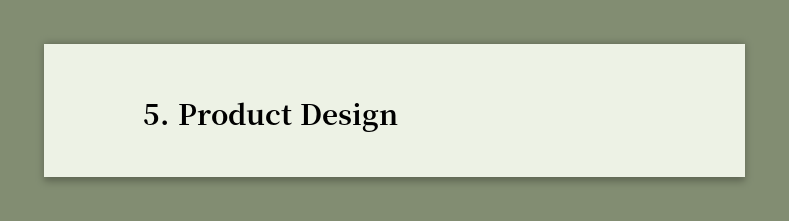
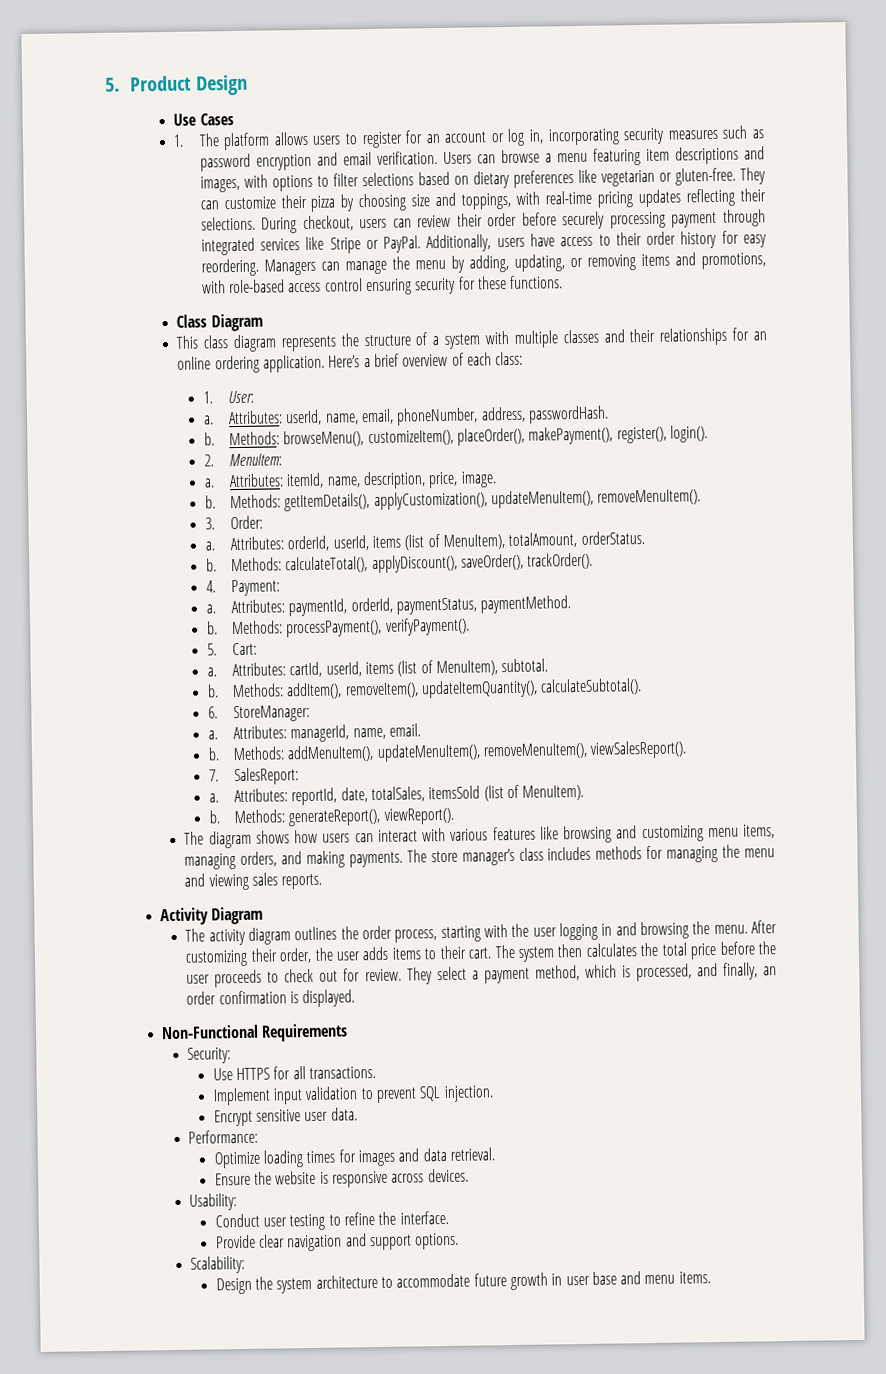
+ Use Cases
+ 1. The platform allows users to register for an account or log in, incorporating security measures such as password encryption and email verification. Users can browse a menu featuring item descriptions and images, with options to filter selections based on dietary preferences like vegetarian or gluten-free. They can customize their pizza by choosing size and toppings, with real-time pricing updates reflecting their selections. During checkout, users can review their order before securely processing payment through integrated services like Stripe or PayPal. Additionally, users have access to their order history for easy reordering. Managers can manage the menu by adding, updating, or removing items and promotions, with role-based access control ensuring security for these functions.
+ Class Diagram
+ This class diagram represents the structure of a system with multiple classes and their relationships for an online ordering application. Here’s a brief overview of each class:
+ 1. User:
+ a. Attributes: userId, name, email, phoneNumber, address, passwordHash.
+ b. Methods: browseMenu(), customizeItem(), placeOrder(), makePayment(), register(), login().
+ 2. MenuItem:
+ a. Attributes: itemId, name, description, price, image.
+ b. Methods: getItemDetails(), applyCustomization(), updateMenuItem(), removeMenuItem().
+ 3. Order:
+ a. Attributes: orderId, userId, items (list of MenuItem), totalAmount, orderStatus.
+ b. Methods: calculateTotal(), applyDiscount(), saveOrder(), trackOrder().
+ 4. Payment:
+ a. Attributes: paymentId, orderId, paymentStatus, paymentMethod.
+ b. Methods: processPayment(), verifyPayment().
+ 5. Cart:
+ a. Attributes: cartId, userId, items (list of MenuItem), subtotal.
+ b. Methods: addItem(), removeItem(), updateItemQuantity(), calculateSubtotal().
+ 6. StoreManager:
+ a. Attributes: managerId, name, email.
+ b. Methods: addMenuItem(), updateMenuItem(), removeMenuItem(), viewSalesReport().
+ 7. SalesReport:
+ a. Attributes: reportId, date, totalSales, itemsSold (list of MenuItem).
+ b. Methods: generateReport(), viewReport().
+ The diagram shows how users can interact with various features like browsing and customizing menu items, managing orders, and making payments. The store manager’s class includes methods for managing the menu and viewing sales reports.
+ Activity Diagram
+ The activity diagram outlines the order process, starting with the user logging in and browsing the menu. After customizing their order, the user adds items to their cart. The system then calculates the total price before the user proceeds to check out for review. They select a payment method, which is processed, and finally, an order confirmation is displayed.
+ Non-Functional Requirements
+ Security:
+ Use HTTPS for all transactions.
+ Implement input validation to prevent SQL injection.
+ Encrypt sensitive user data.
+ Performance:
+ Optimize loading times for images and data retrieval.
+ Ensure the website is responsive across devices.
+ Usability:
+ Conduct user testing to refine the interface.
+ Provide clear navigation and support options.
+ Scalability:
+ Design the system architecture to accommodate future growth in user base and menu items.

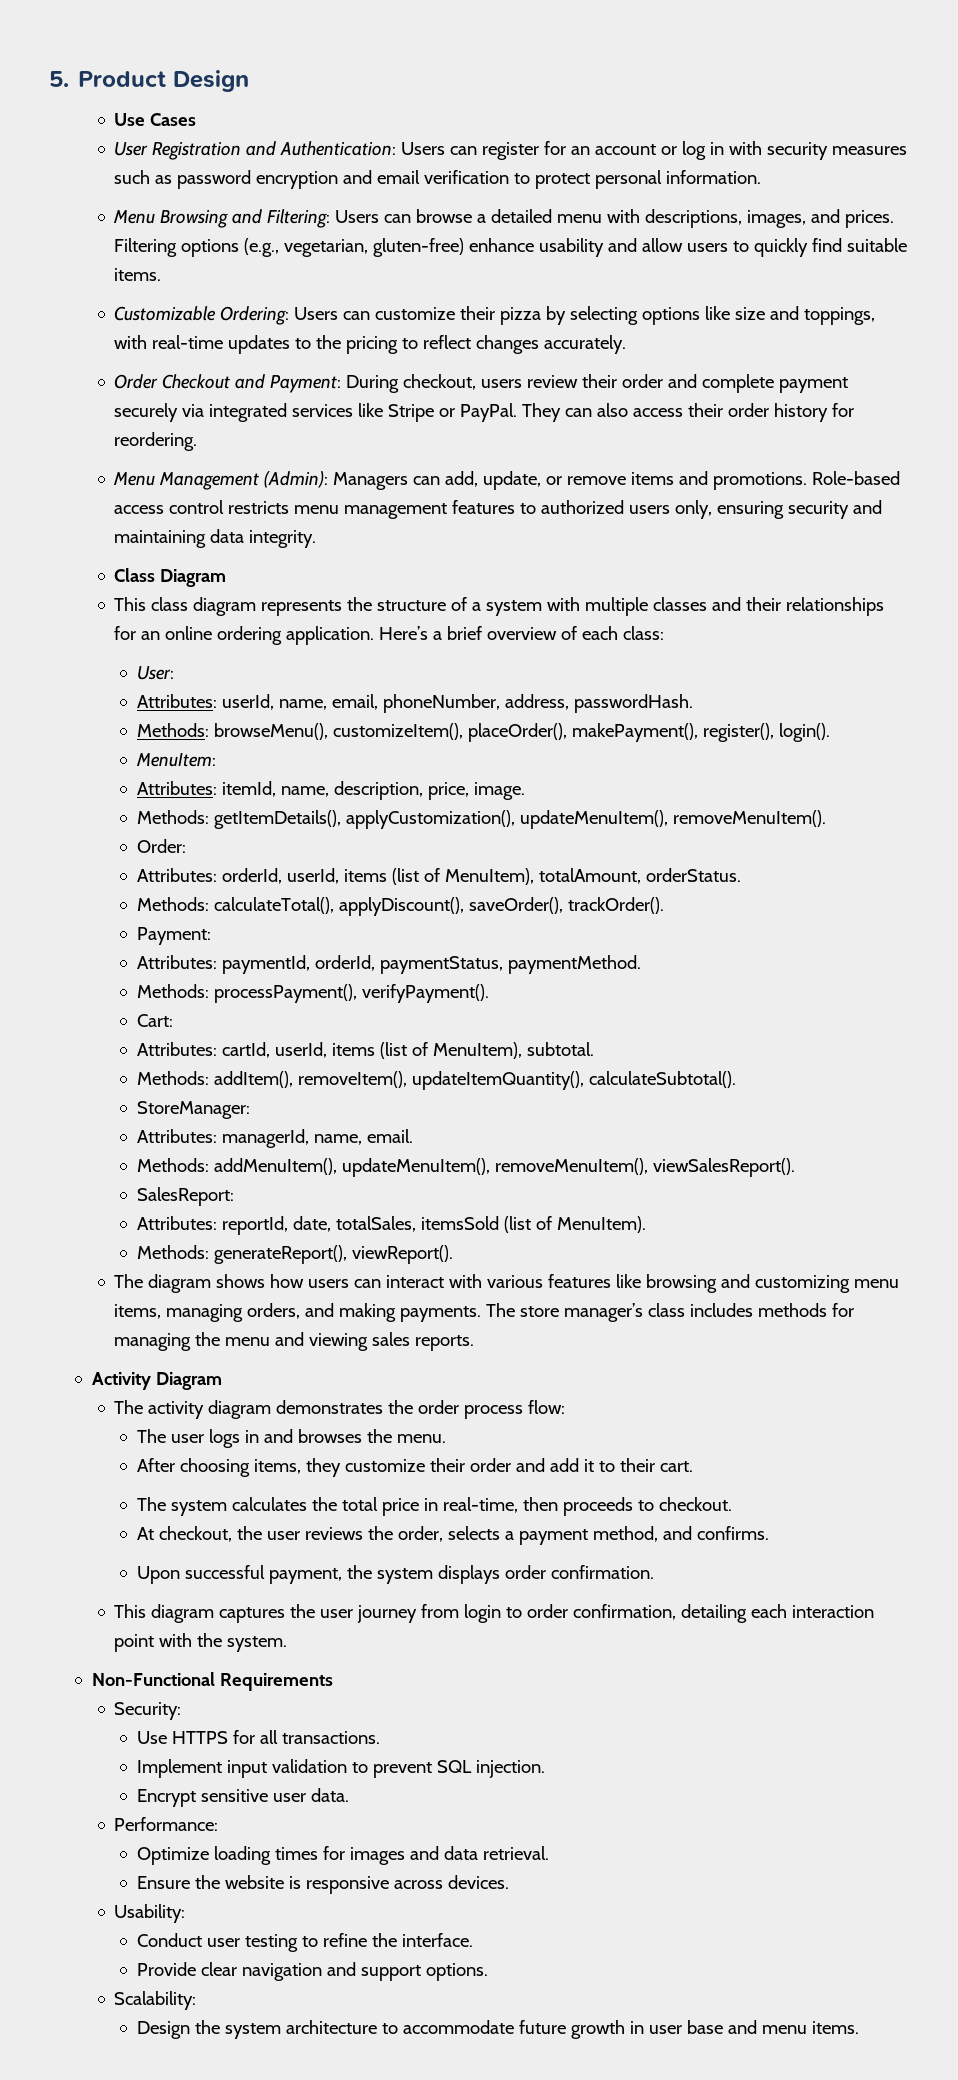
- 1. The platform allows users to register for an account or log in, incorporating security measures such as password encryption and email verification. Users can browse a menu featuring item descriptions and images, with options to filter selections based on dietary preferences like vegetarian or gluten-free. They can customize their pizza by choosing size and toppings, with real-time pricing updates reflecting their selections. During checkout, users can review their order before securely processing payment through integrated services like Stripe or PayPal.
+ User Registration and Authentication: Users can register for an account or log in with security measures such as password encryption and email verification to protect personal information.
+ Menu Browsing and Filtering: Users can browse a detailed menu with descriptions, images, and prices. Filtering options (e.g., vegetarian, gluten-free) enhance usability and allow users to quickly find suitable items.
+ Customizable Ordering: Users can customize their pizza by selecting options like size and toppings, with real-time updates to the pricing to reflect changes accurately.
+ Order Checkout and Payment: During checkout, users review their order and complete payment securely via integrated services like Stripe or PayPal.
- Additionally, users have access to their order history for easy reordering. Managers can manage the menu by adding, updating, or removing items and promotions, with role-based access control ensuring security for these functions.
+ They can also access their order history for reordering.
+ Menu Management (Admin): Managers can add, update, or remove items and promotions. Role-based access control restricts menu management features to authorized users only, ensuring security and maintaining data integrity.
- 1. User:
- a. Attributes: userId, name, email, phoneNumber, address, passwordHash.
- b. Methods: browseMenu(), customizeItem(), placeOrder(), makePayment(), register(), login().
+ User:
+ Attributes: userId, name, email, phoneNumber, address, passwordHash.
+ Methods: browseMenu(), customizeItem(), placeOrder(), makePayment(), register(), login().
- 2. MenuItem:
- a. Attributes: itemId, name, description, price, image.
- b. Methods: getItemDetails(), applyCustomization(), updateMenuItem(), removeMenuItem().
+ MenuItem:
+ Attributes: itemId, name, description, price, image.
+ Methods: getItemDetails(), applyCustomization(), updateMenuItem(), removeMenuItem().
- 3. Order:
- a. Attributes: orderId, userId, items (list of MenuItem), totalAmount, orderStatus.
- b. Methods: calculateTotal(), applyDiscount(), saveOrder(), trackOrder().
- 4. Payment:
- a. Attributes: paymentId, orderId, paymentStatus, paymentMethod.
- b. Methods: processPayment(), verifyPayment().
+ Order:
+ Attributes: orderId, userId, items (list of MenuItem), totalAmount, orderStatus.
+ Methods: calculateTotal(), applyDiscount(), saveOrder(), trackOrder().
+ Payment:
+ Attributes: paymentId, orderId, paymentStatus, paymentMethod.
+ Methods: processPayment(), verifyPayment().
- 5. Cart:
- a. Attributes: cartId, userId, items (list of MenuItem), subtotal.
- b. Methods: addItem(), removeItem(), updateItemQuantity(), calculateSubtotal().
+ Cart:
+ Attributes: cartId, userId, items (list of MenuItem), subtotal.
+ Methods: addItem(), removeItem(), updateItemQuantity(), calculateSubtotal().
- 6. StoreManager:
- a. Attributes: managerId, name, email.
- b. Methods: addMenuItem(), updateMenuItem(), removeMenuItem(), viewSalesReport().
+ StoreManager:
+ Attributes: managerId, name, email.
+ Methods: addMenuItem(), updateMenuItem(), removeMenuItem(), viewSalesReport().
- 7. SalesReport:
- a. Attributes: reportId, date, totalSales, itemsSold (list of MenuItem).
- b. Methods: generateReport(), viewReport().
+ SalesReport:
+ Attributes: reportId, date, totalSales, itemsSold (list of MenuItem).
+ Methods: generateReport(), viewReport().
- The activity diagram outlines the order process, starting with the user logging in and browsing the menu. After customizing their order, the user adds items to their cart. The system then calculates the total price before the user proceeds to check out for review. They select a payment method, which is processed, and finally, an order confirmation is displayed.
+ The activity diagram demonstrates the order process flow:
+ The user logs in and browses the menu.
+ After choosing items, they customize their order and add it to their cart.
+ The system calculates the total price in real-time, then proceeds to checkout.
+ At checkout, the user reviews the order, selects a payment method, and confirms.
+ Upon successful payment, the system displays order confirmation.
+ This diagram captures the user journey from login to order confirmation, detailing each interaction point with the system.

